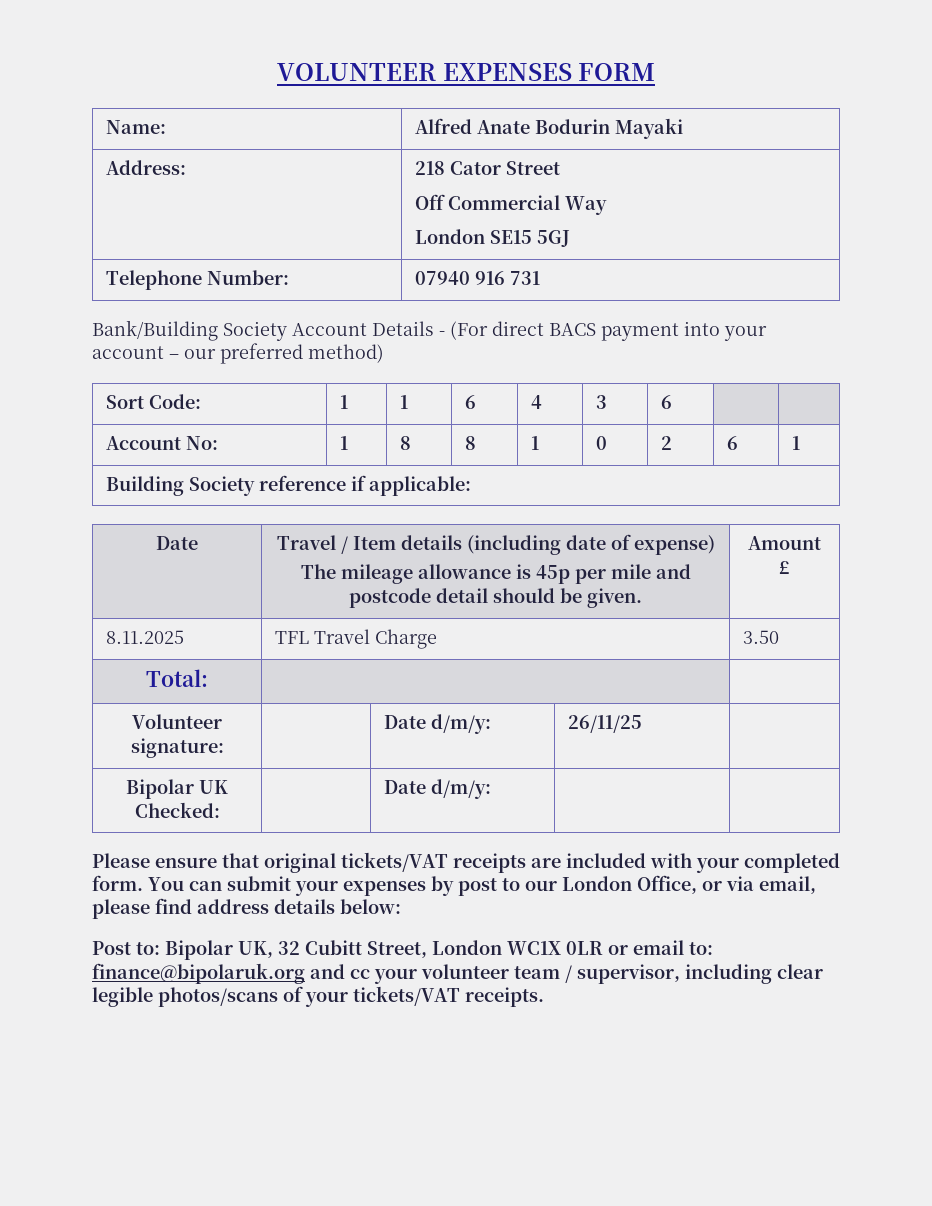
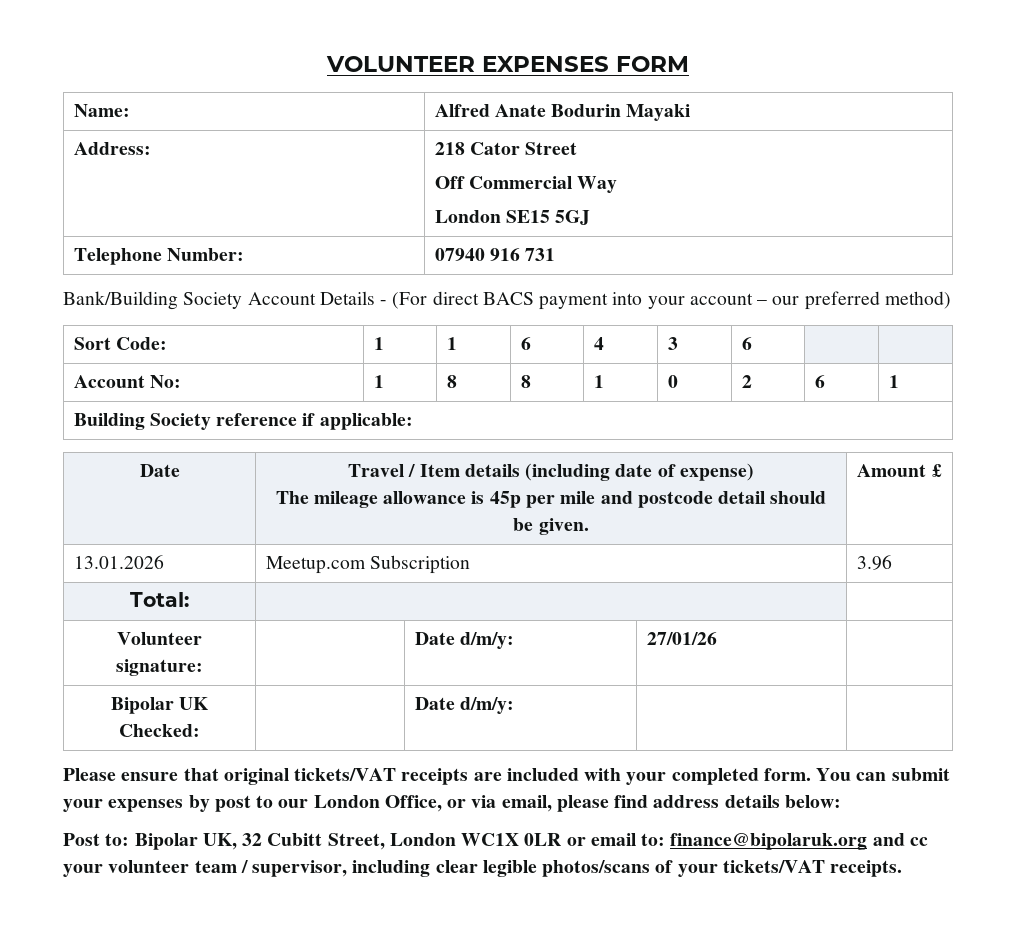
- 8.11.2025 | TFL Travel Charge | 3.50
+ 13.01.2026 | Meetup.com Subscription | 3.96
- Volunteer signature: | | Date d/m/y: | 26/11/25 |
+ Volunteer signature: | | Date d/m/y: | 27/01/26 |

